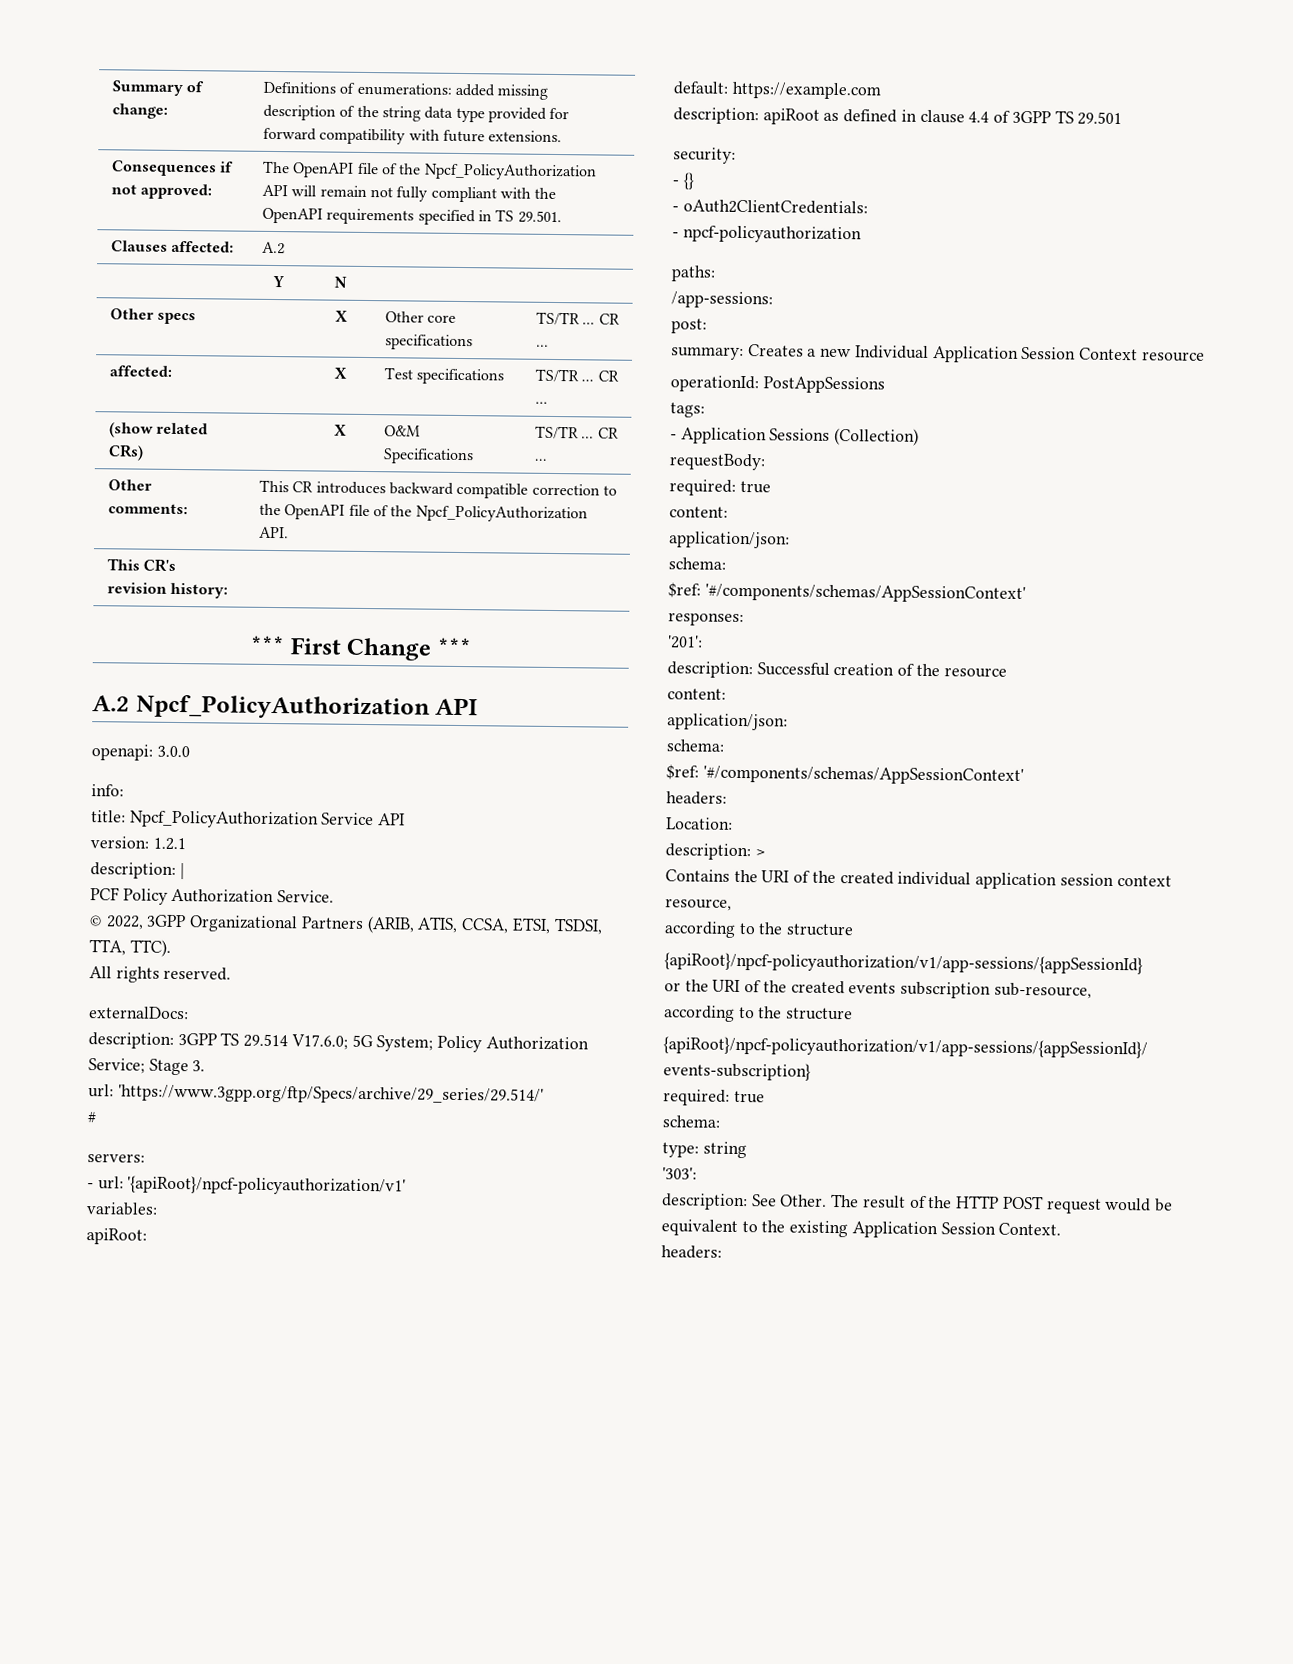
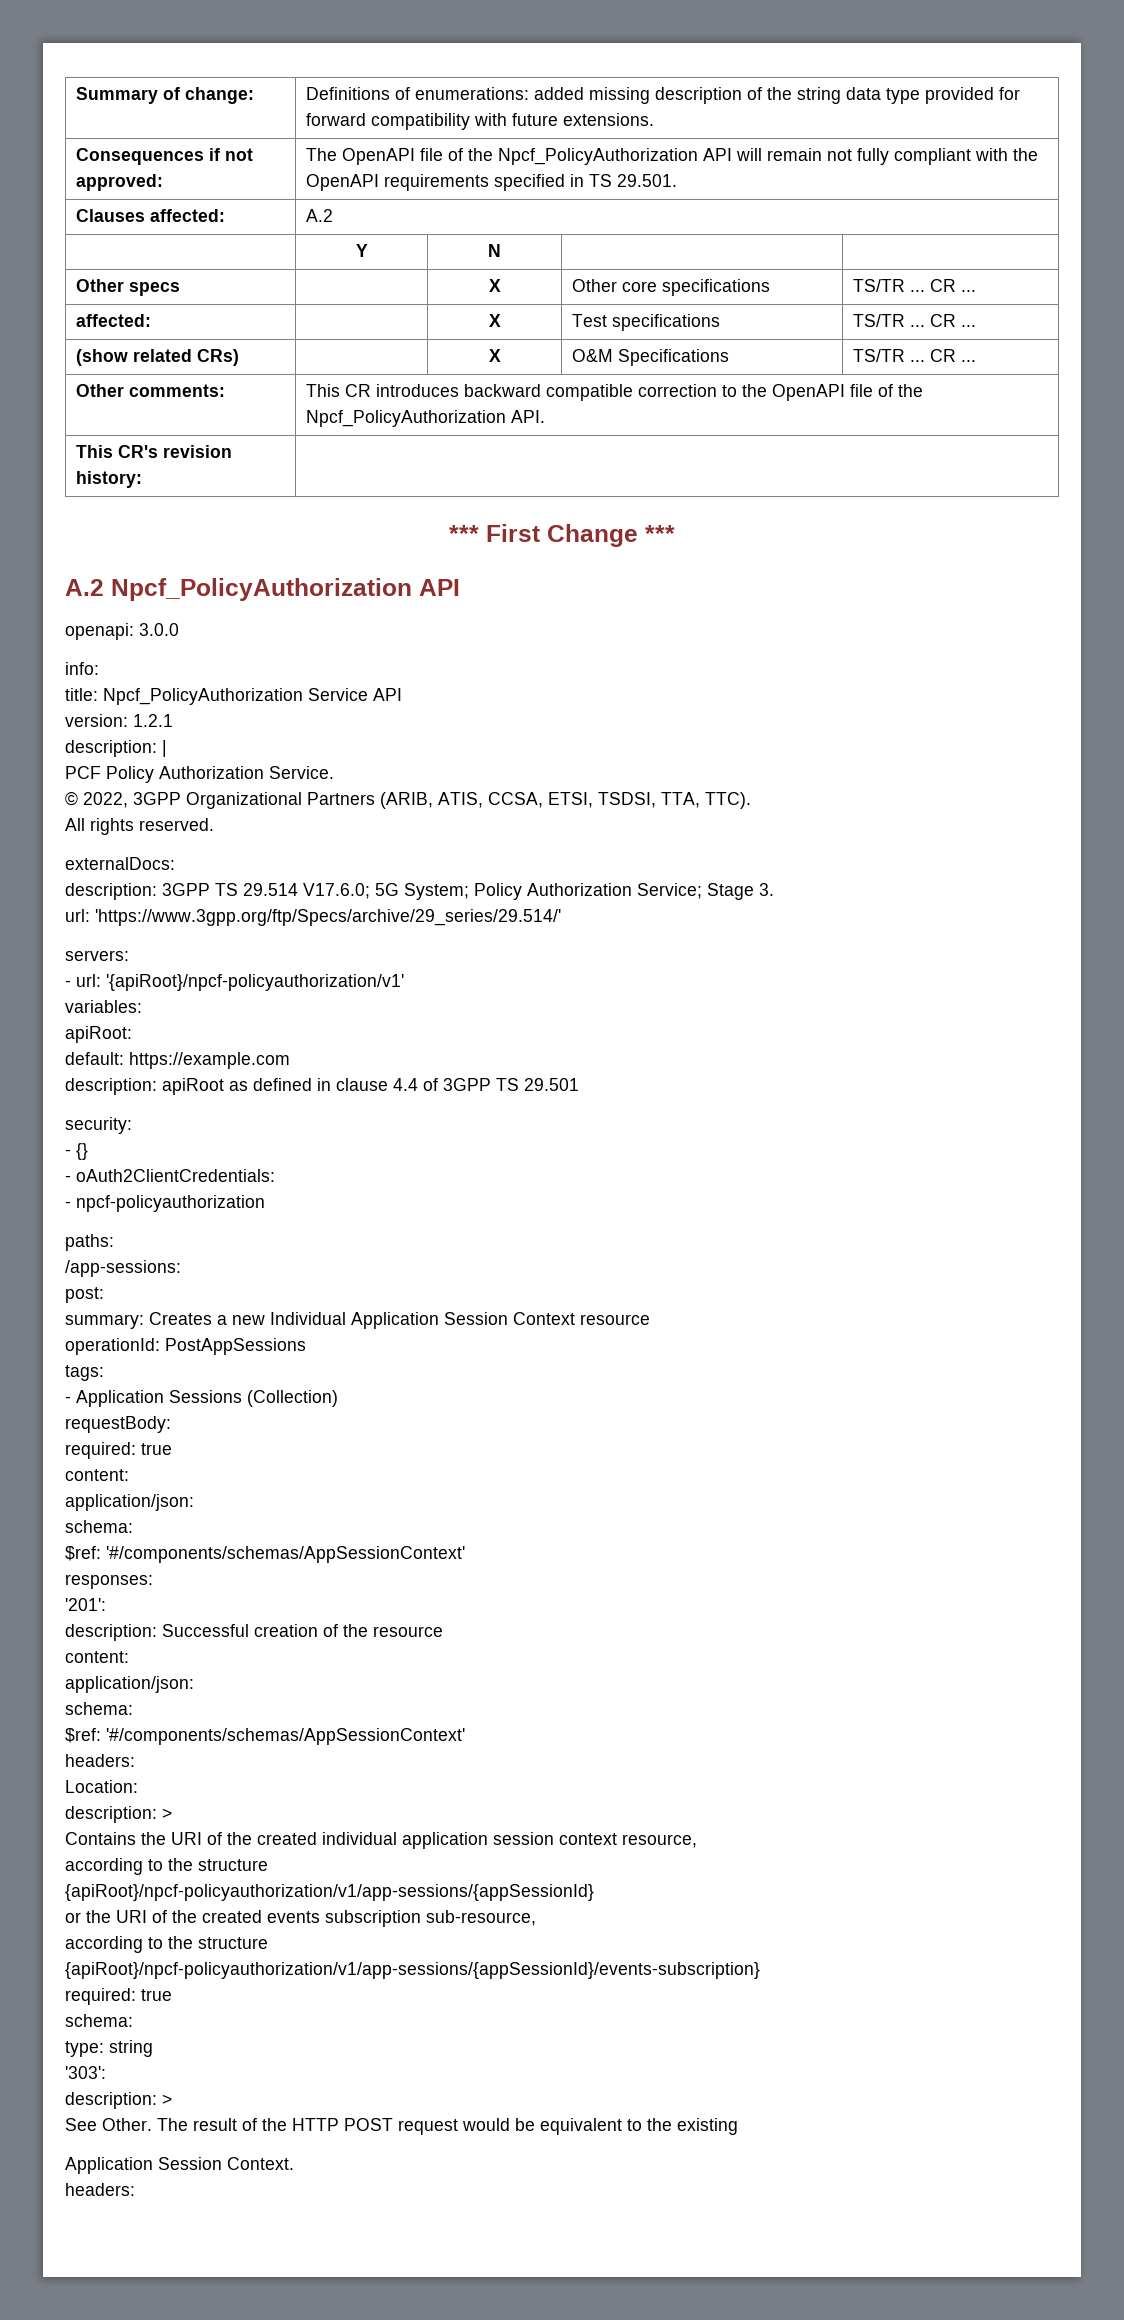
- #
  '303':
- description: See Other.
+ description: >
+ See Other.
- The result of the HTTP POST request would be equivalent to the existing Application Session Context.
+ The result of the HTTP POST request would be equivalent to the existing
+ Application Session Context.

